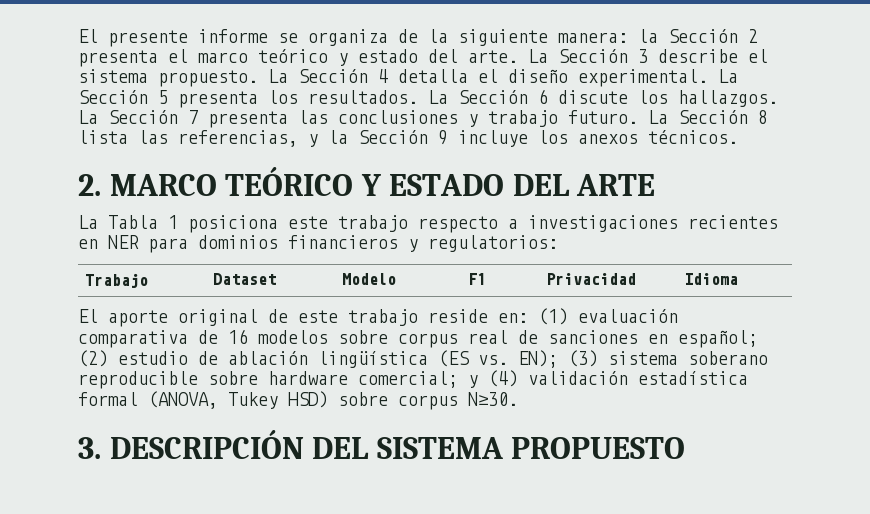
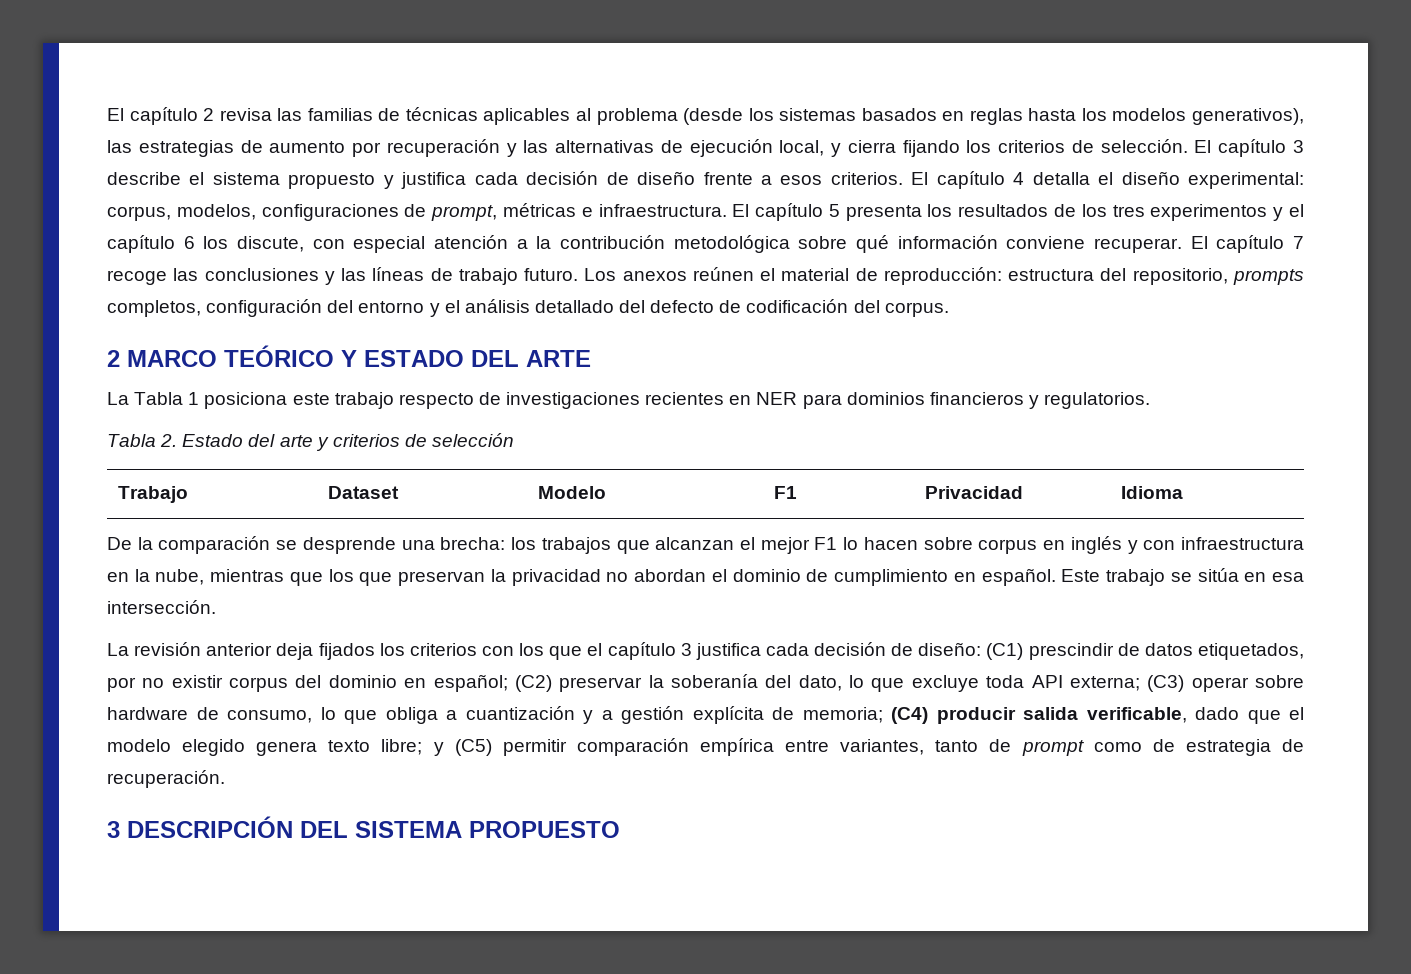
- El presente informe se organiza de la siguiente manera: la Sección 2 presenta el marco teórico y estado del arte. La Sección 3 describe el sistema propuesto. La Sección 4 detalla el diseño experimental. La Sección 5 presenta los resultados. La Sección 6 discute los hallazgos. La Sección 7 presenta las conclusiones y trabajo futuro. La Sección 8 lista las referencias, y la Sección 9 incluye los anexos técnicos.
- 2. MARCO TEÓRICO Y ESTADO DEL ARTE
+ El capítulo 2 revisa las familias de técnicas aplicables al problema (desde los sistemas basados en reglas hasta los modelos generativos), las estrategias de aumento por recuperación y las alternativas de ejecución local, y cierra fijando los criterios de selección. El capítulo 3 describe el sistema propuesto y justifica cada decisión de diseño frente a esos criterios. El capítulo 4 detalla el diseño experimental: corpus, modelos, configuraciones de prompt, métricas e infraestructura. El capítulo 5 presenta los resultados de los tres experimentos y el capítulo 6 los discute, con especial atención a la contribución metodológica sobre qué información conviene recuperar. El capítulo 7 recoge las conclusiones y las líneas de trabajo futuro. Los anexos reúnen el material de reproducción: estructura del repositorio, prompts completos, configuración del entorno y el análisis detallado del defecto de codificación del corpus.
+ 2 MARCO TEÓRICO Y ESTADO DEL ARTE
- La Tabla 1 posiciona este trabajo respecto a investigaciones recientes en NER para dominios financieros y regulatorios:
+ La Tabla 1 posiciona este trabajo respecto de investigaciones recientes en NER para dominios financieros y regulatorios.
+ Tabla 2. Estado del arte y criterios de selección
- El aporte original de este trabajo reside en: (1) evaluación comparativa de 16 modelos sobre corpus real de sanciones en español; (2) estudio de ablación lingüística (ES vs. EN); (3) sistema soberano reproducible sobre hardware comercial; y (4) validación estadística formal (ANOVA, Tukey HSD) sobre corpus N≥30.
- 3. DESCRIPCIÓN DEL SISTEMA PROPUESTO
+ De la comparación se desprende una brecha: los trabajos que alcanzan el mejor F1 lo hacen sobre corpus en inglés y con infraestructura en la nube, mientras que los que preservan la privacidad no abordan el dominio de cumplimiento en español. Este trabajo se sitúa en esa intersección.
+ La revisión anterior deja fijados los criterios con los que el capítulo 3 justifica cada decisión de diseño: (C1) prescindir de datos etiquetados, por no existir corpus del dominio en español; (C2) preservar la soberanía del dato, lo que excluye toda API externa; (C3) operar sobre hardware de consumo, lo que obliga a cuantización y a gestión explícita de memoria; (C4) producir salida verificable, dado que el modelo elegido genera texto libre; y (C5) permitir comparación empírica entre variantes, tanto de prompt como de estrategia de recuperación.
+ 3 DESCRIPCIÓN DEL SISTEMA PROPUESTO

